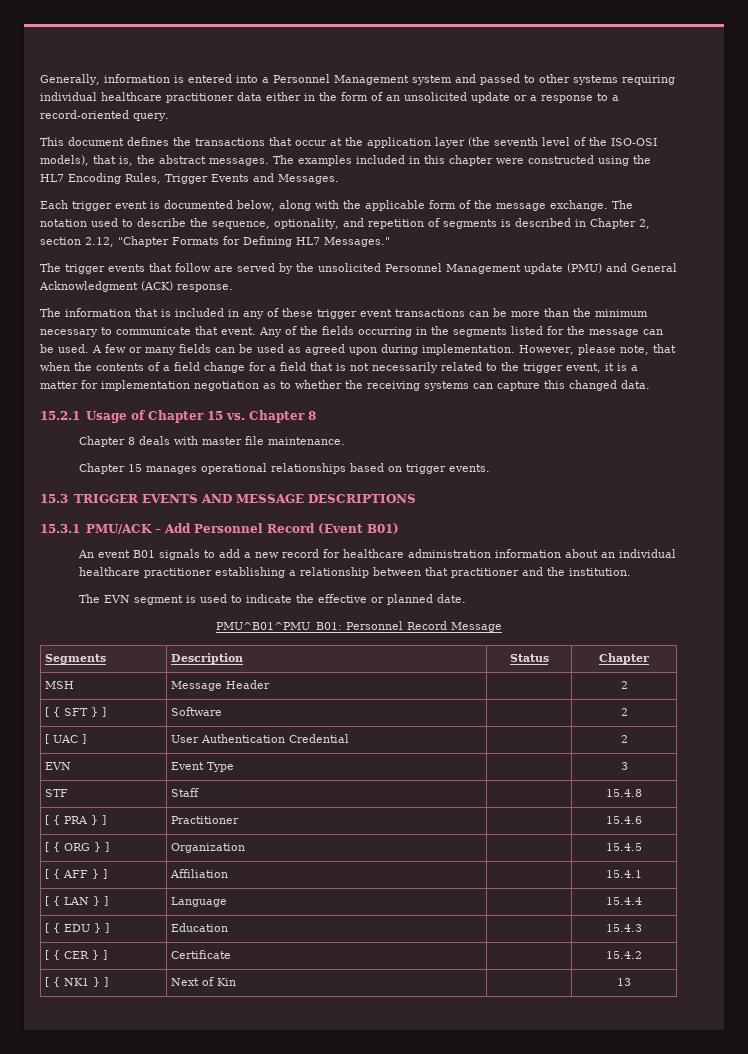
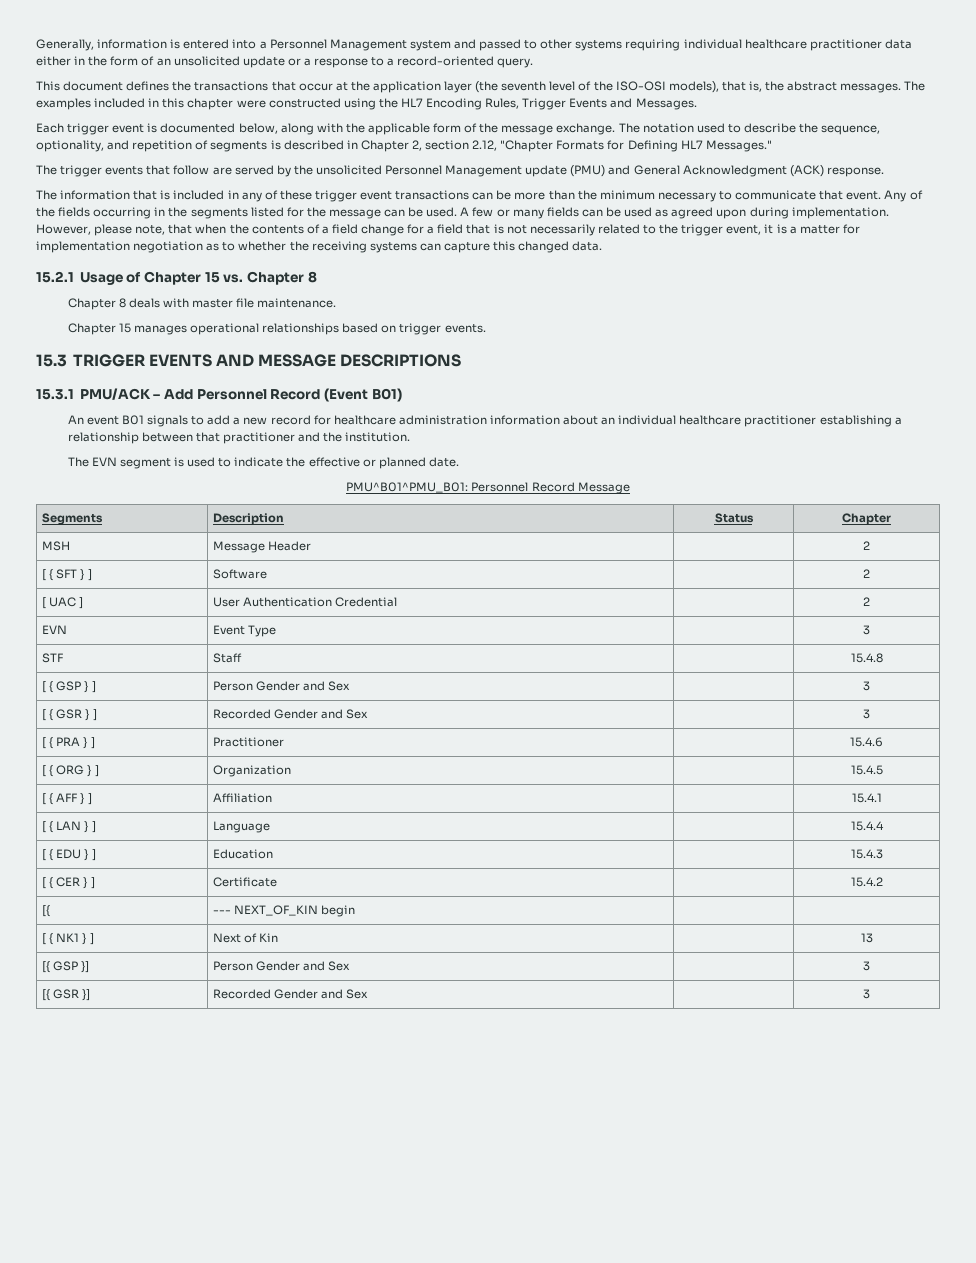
+ [ { GSP } ] | Person Gender and Sex | | 3
+ [ { GSR } ] | Recorded Gender and Sex | | 3
+ [{ | --- NEXT_OF_KIN begin | |
+ [{ GSP }] | Person Gender and Sex | | 3
+ [{ GSR }] | Recorded Gender and Sex | | 3

